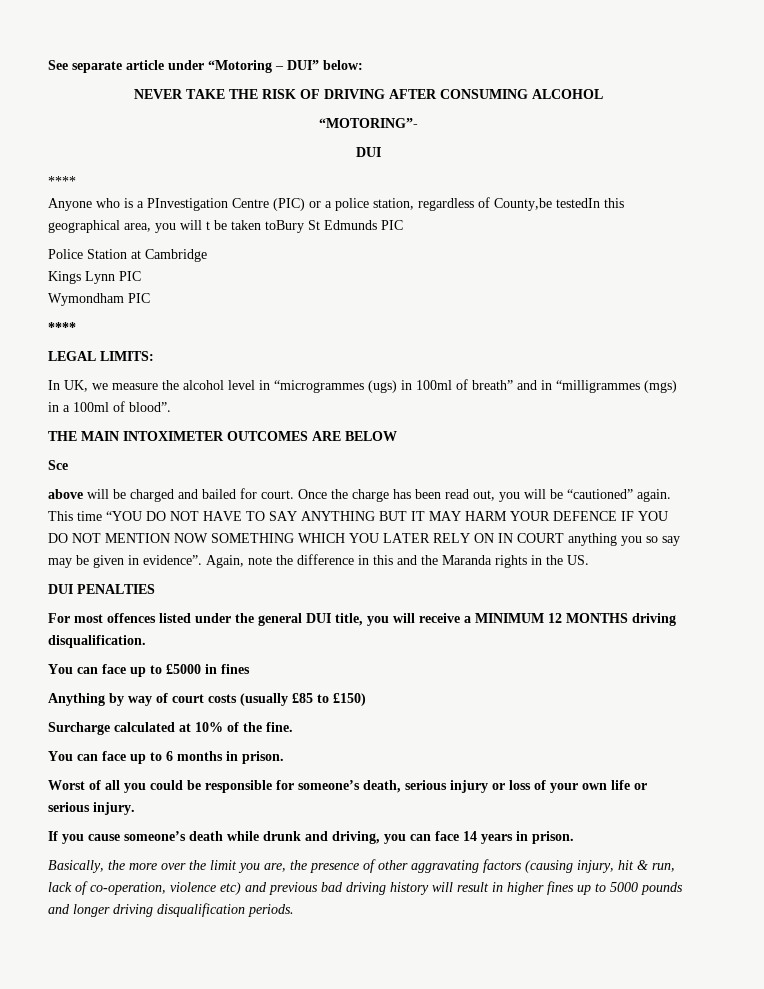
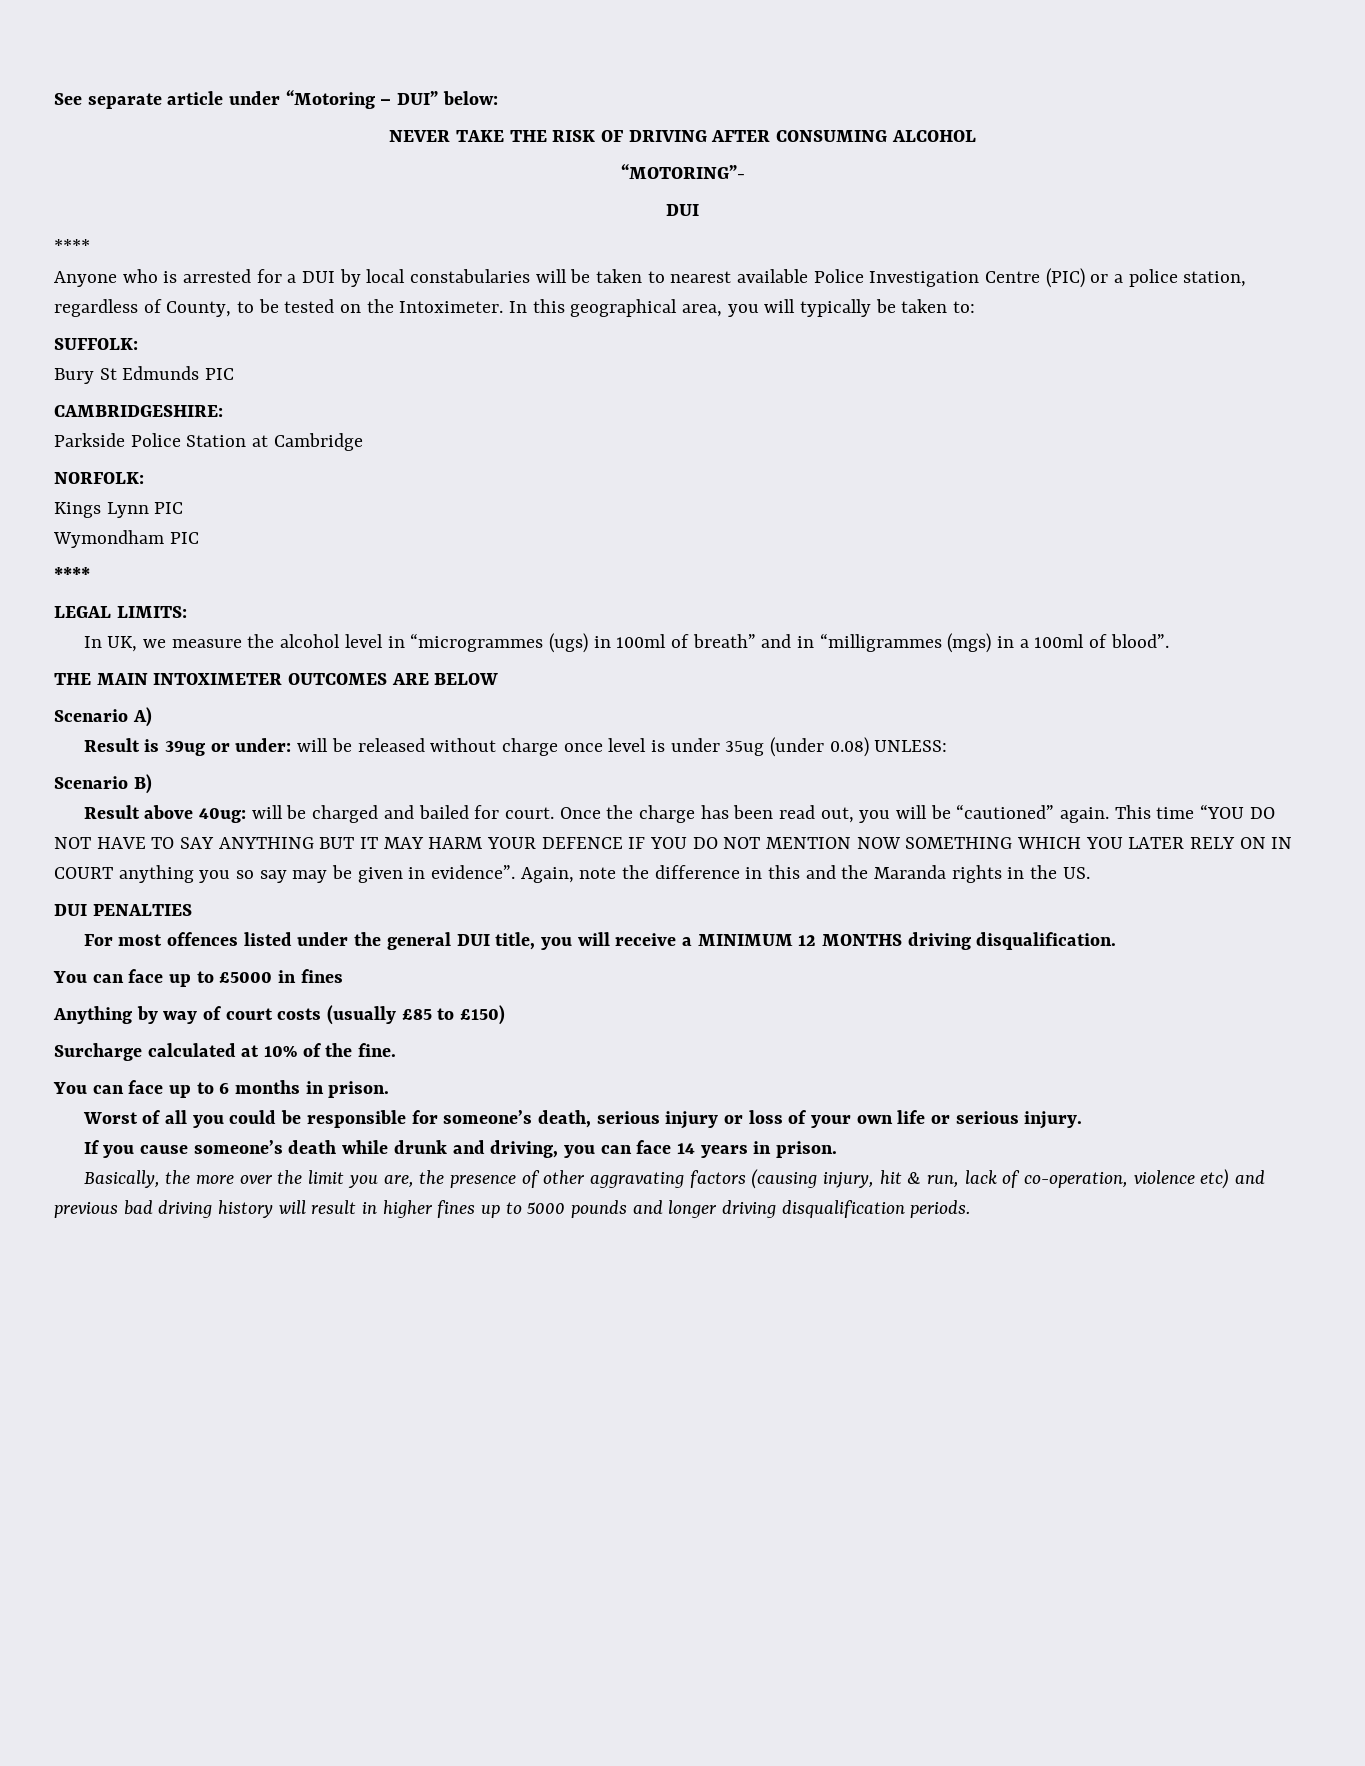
- Anyone who is a PInvestigation Centre (PIC) or a police station, regardless of County,be testedIn this geographical area, you will t be taken toBury St Edmunds PIC
+ Anyone who is arrested for a DUI by local constabularies will be taken to nearest available Police Investigation Centre (PIC) or a police station, regardless of County, to be tested on the Intoximeter. In this geographical area, you will typically be taken to:
+ SUFFOLK:
+ Bury St Edmunds PIC
- Police Station at Cambridge
+ CAMBRIDGESHIRE:
+ Parkside Police Station at Cambridge
+ NORFOLK:
- Sce
- above will be charged and bailed for court.
+ Scenario A)
+ Result is 39ug or under: will be released without charge once level is under 35ug (under 0.08) UNLESS:
+ Scenario B)
+ Result above 40ug: will be charged and bailed for court.

